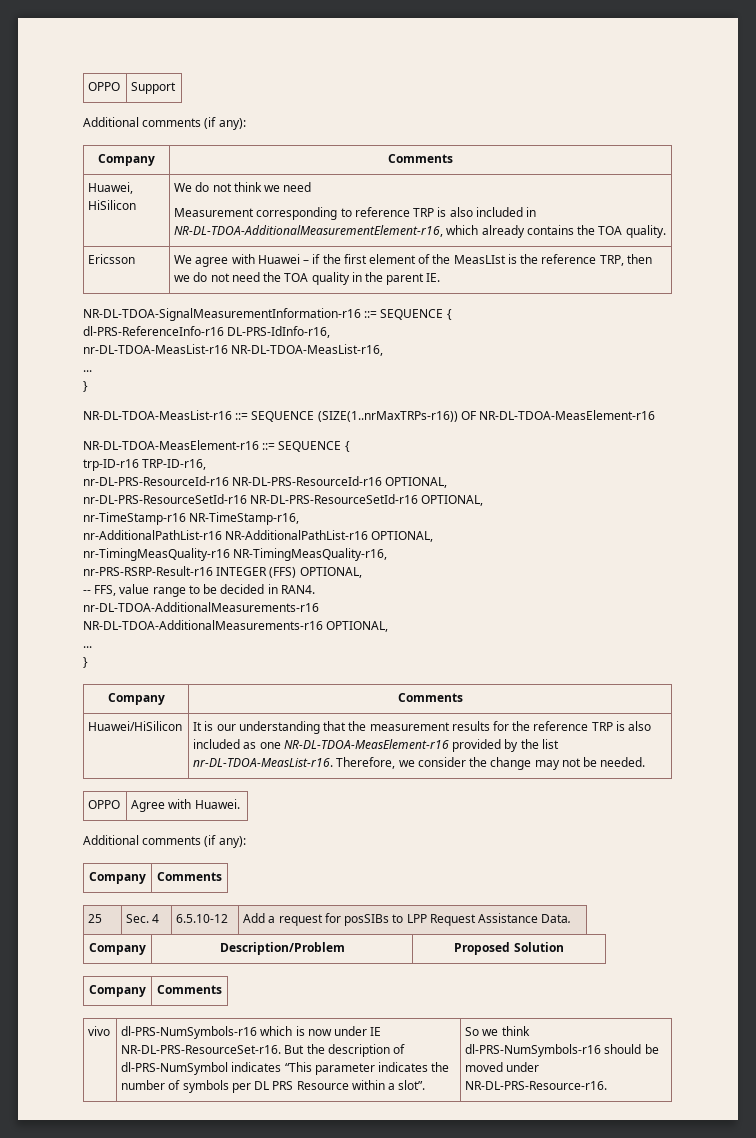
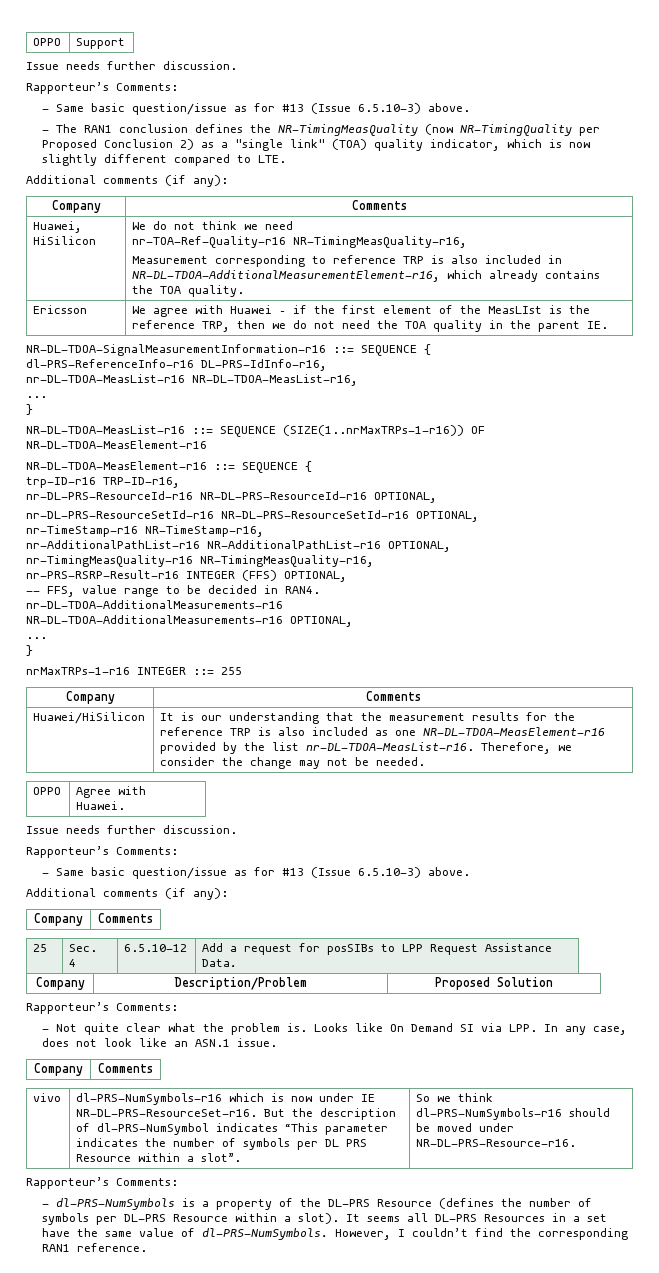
  OPPO | Support
+ Issue needs further discussion.
+ Rapporteur’s Comments:
+ - Same basic question/issue as for #13 (Issue 6.5.10-3) above.
+ - The RAN1 conclusion defines the NR-TimingMeasQuality (now NR-TimingQuality per Proposed Conclusion 2) as a "single link" (TOA) quality indicator, which is now slightly different compared to LTE.
  Huawei, HiSilicon | We do not think we need
+ nr-TOA-Ref-Quality-r16 NR-TimingMeasQuality-r16,
- NR-DL-TDOA-MeasList-r16 ::= SEQUENCE (SIZE(1..nrMaxTRPs-r16)) OF NR-DL-TDOA-MeasElement-r16
+ NR-DL-TDOA-MeasList-r16 ::= SEQUENCE (SIZE(1..nrMaxTRPs-1-r16)) OF NR-DL-TDOA-MeasElement-r16
+ nrMaxTRPs-1-r16 INTEGER ::= 255
  OPPO | Agree with Huawei.
+ Issue needs further discussion.
+ Rapporteur’s Comments:
+ - Same basic question/issue as for #13 (Issue 6.5.10-3) above.
  Company | Description/Problem | Proposed Solution
+ Rapporteur’s Comments:
+ - Not quite clear what the problem is. Looks like On Demand SI via LPP. In any case, does not look like an ASN.1 issue.
  vivo | dl-PRS-NumSymbols-r16 which is now under IE NR-DL-PRS-ResourceSet-r16. But the description of dl-PRS-NumSymbol indicates “This parameter indicates the number of symbols per DL PRS Resource within a slot”. | So we think dl-PRS-NumSymbols-r16 should be moved under NR-DL-PRS-Resource-r16.
+ Rapporteur’s Comments:
+ - dl-PRS-NumSymbols is a property of the DL-PRS Resource (defines the number of symbols per DL-PRS Resource within a slot). It seems all DL-PRS Resources in a set have the same value of dl-PRS-NumSymbols. However, I couldn’t find the corresponding RAN1 reference.

